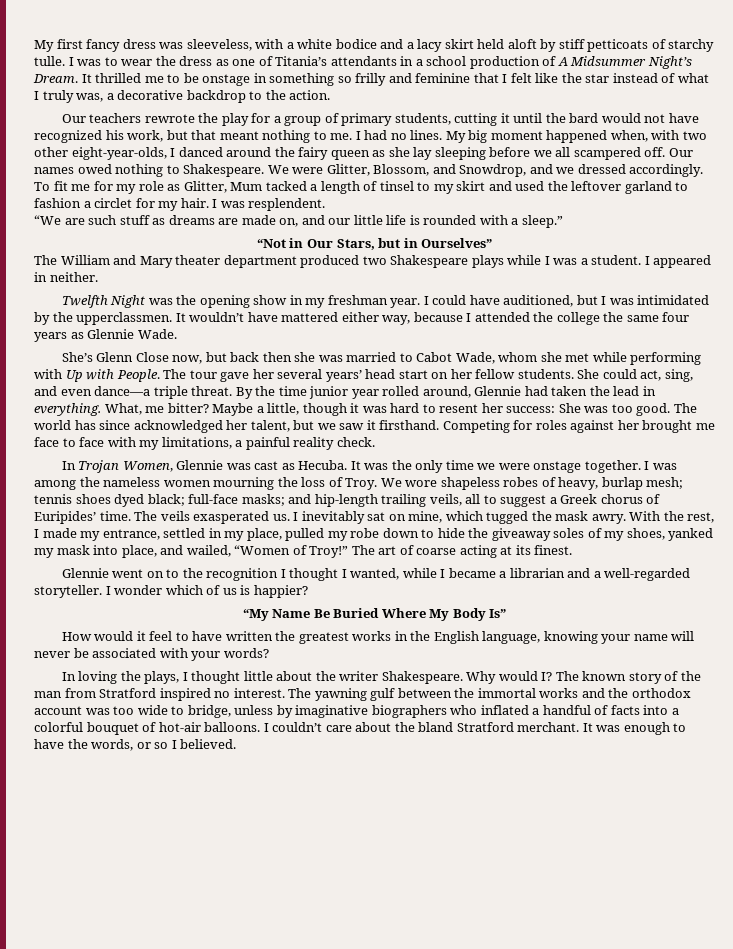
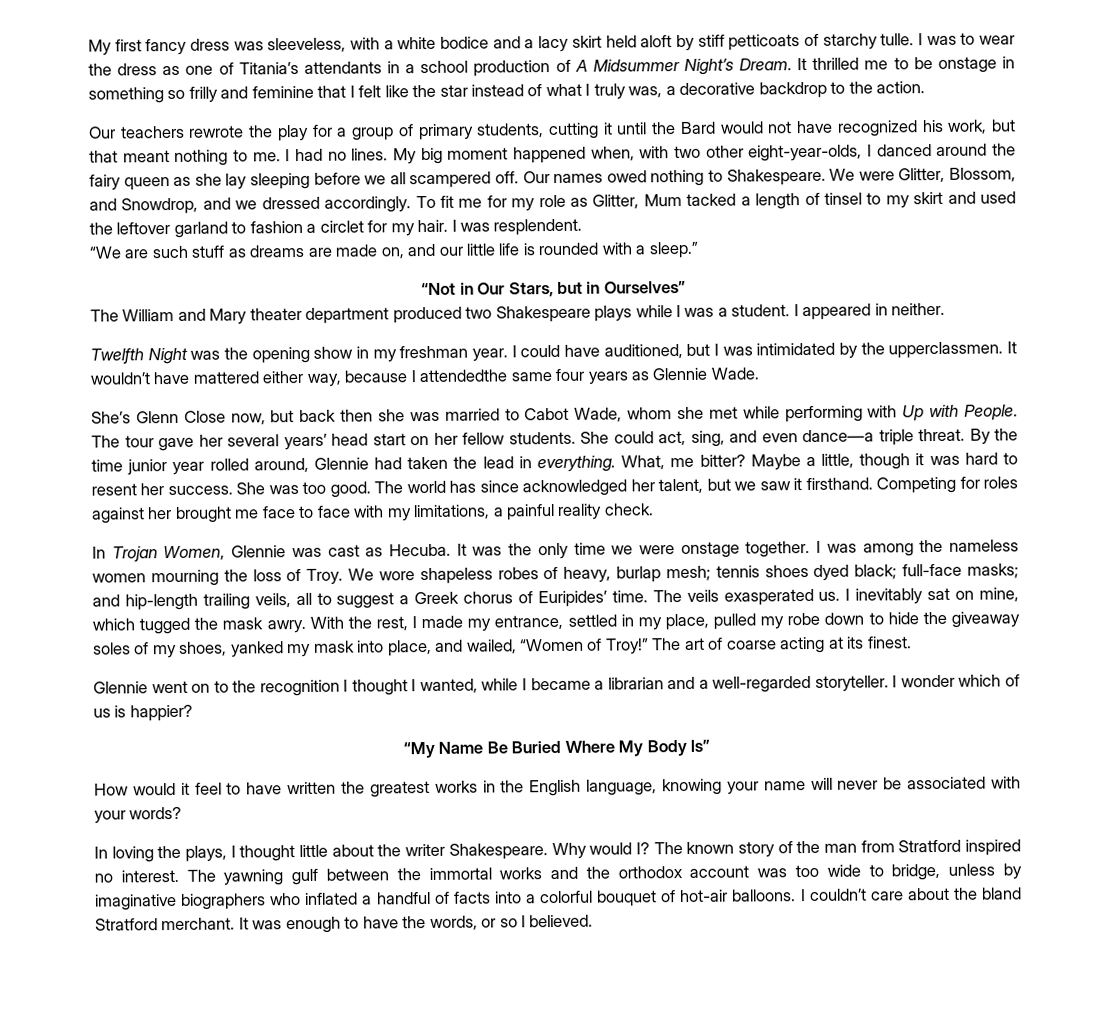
- Our teachers rewrote the play for a group of primary students, cutting it until the bard would not have recognized his work, but that meant nothing to me.
+ Our teachers rewrote the play for a group of primary students, cutting it until the Bard would not have recognized his work, but that meant nothing to me.
- It wouldn’t have mattered either way, because I attended the college the same four years as Glennie Wade.
+ It wouldn’t have mattered either way, because I attendedthe same four years as Glennie Wade.
- Maybe a little, though it was hard to resent her success: She was too good.
+ Maybe a little, though it was hard to resent her success. She was too good.

